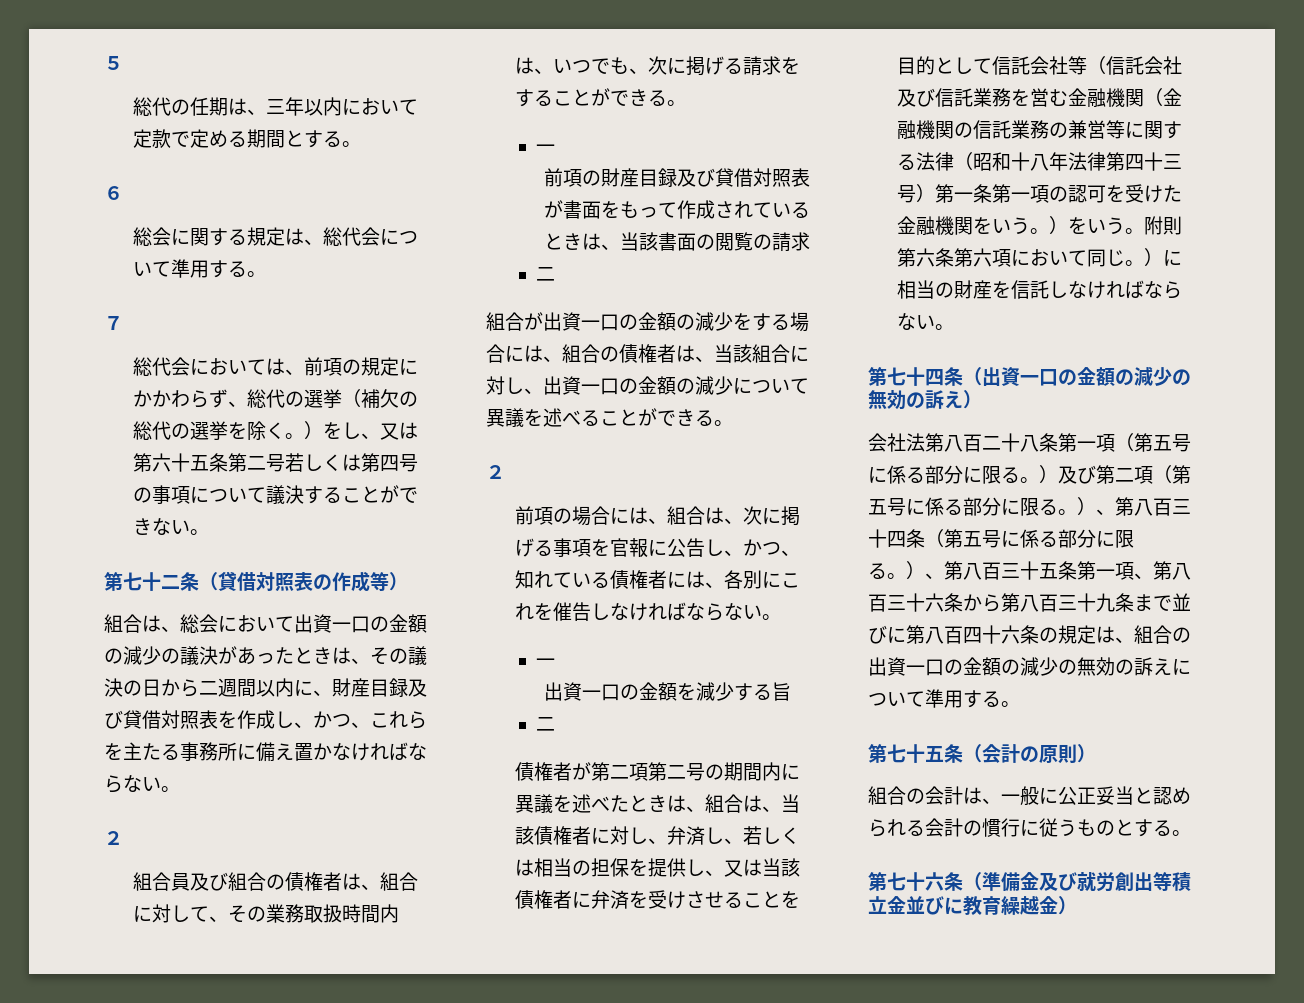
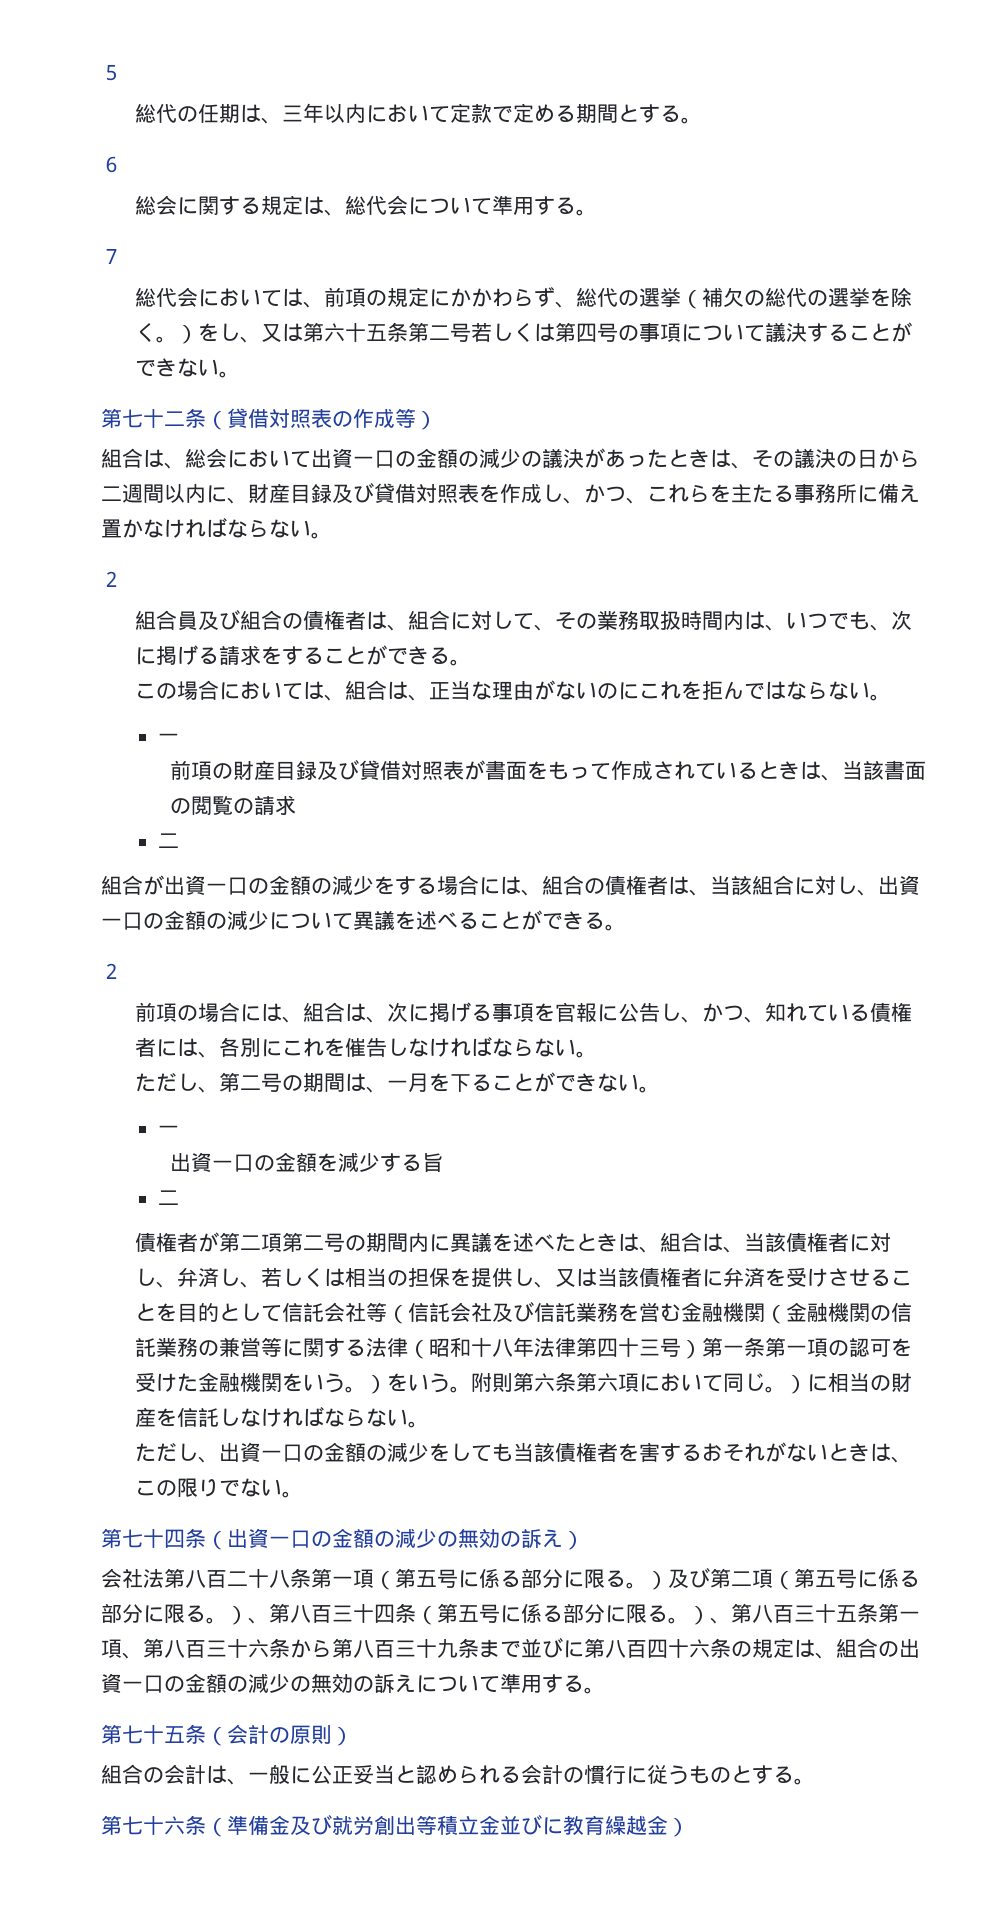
+ この場合においては、組合は、正当な理由がないのにこれを拒んではならない。
+ ただし、第二号の期間は、一月を下ることができない。
+ ただし、出資一口の金額の減少をしても当該債権者を害するおそれがないときは、この限りでない。

